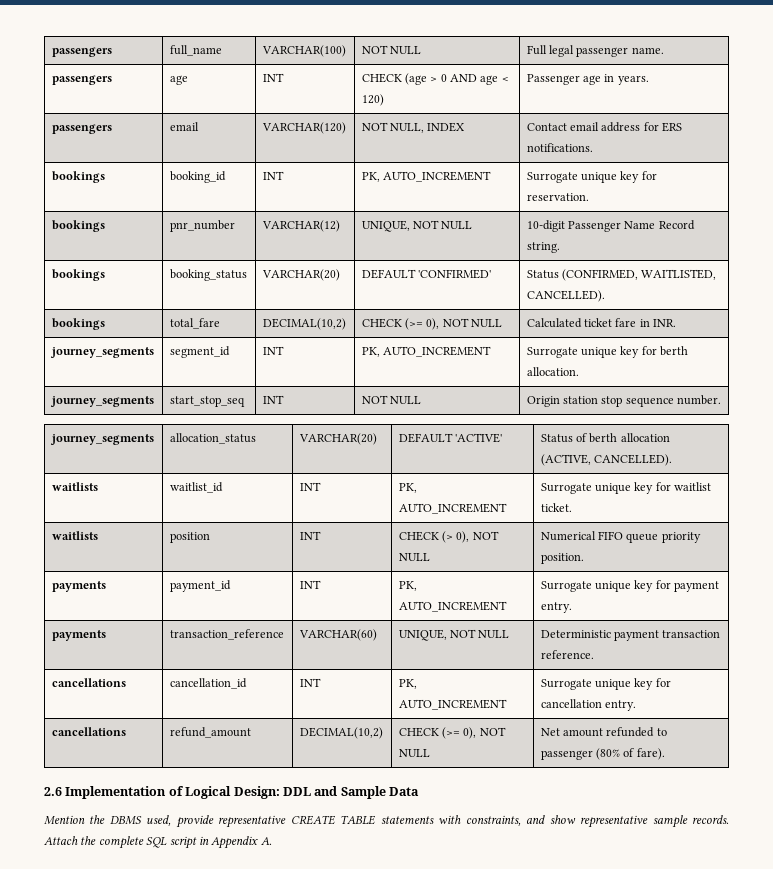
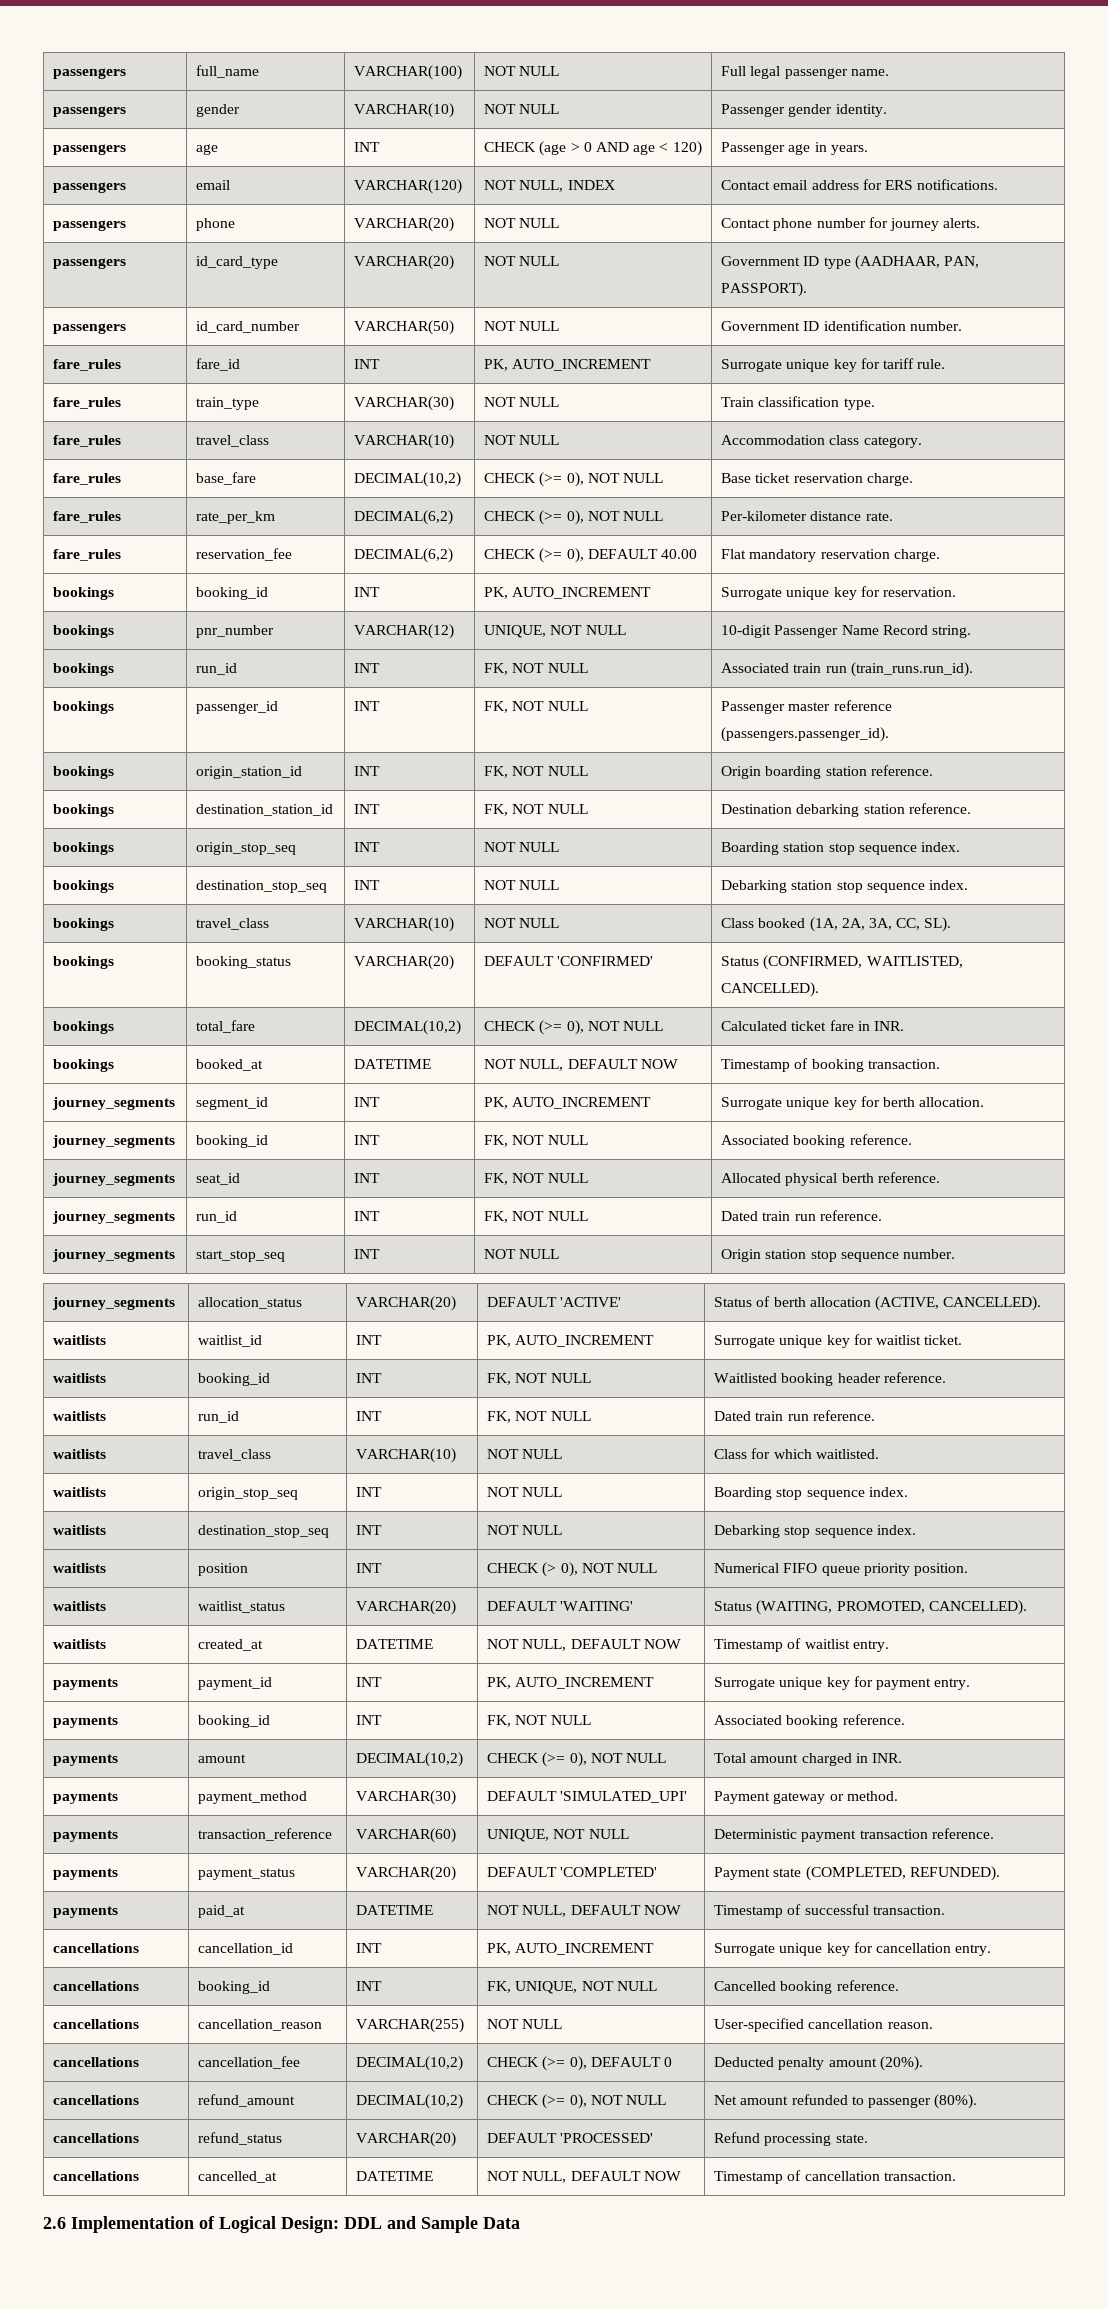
+ passengers | gender | VARCHAR(10) | NOT NULL | Passenger gender identity.
+ passengers | phone | VARCHAR(20) | NOT NULL | Contact phone number for journey alerts.
+ passengers | id_card_type | VARCHAR(20) | NOT NULL | Government ID type (AADHAAR, PAN, PASSPORT).
+ passengers | id_card_number | VARCHAR(50) | NOT NULL | Government ID identification number.
+ fare_rules | fare_id | INT | PK, AUTO_INCREMENT | Surrogate unique key for tariff rule.
+ fare_rules | train_type | VARCHAR(30) | NOT NULL | Train classification type.
+ fare_rules | travel_class | VARCHAR(10) | NOT NULL | Accommodation class category.
+ fare_rules | base_fare | DECIMAL(10,2) | CHECK (>= 0), NOT NULL | Base ticket reservation charge.
+ fare_rules | rate_per_km | DECIMAL(6,2) | CHECK (>= 0), NOT NULL | Per-kilometer distance rate.
+ fare_rules | reservation_fee | DECIMAL(6,2) | CHECK (>= 0), DEFAULT 40.00 | Flat mandatory reservation charge.
+ bookings | run_id | INT | FK, NOT NULL | Associated train run (train_runs.run_id).
+ bookings | passenger_id | INT | FK, NOT NULL | Passenger master reference (passengers.passenger_id).
+ bookings | origin_station_id | INT | FK, NOT NULL | Origin boarding station reference.
+ bookings | destination_station_id | INT | FK, NOT NULL | Destination debarking station reference.
+ bookings | origin_stop_seq | INT | NOT NULL | Boarding station stop sequence index.
+ bookings | destination_stop_seq | INT | NOT NULL | Debarking station stop sequence index.
+ bookings | travel_class | VARCHAR(10) | NOT NULL | Class booked (1A, 2A, 3A, CC, SL).
+ bookings | booked_at | DATETIME | NOT NULL, DEFAULT NOW | Timestamp of booking transaction.
+ journey_segments | booking_id | INT | FK, NOT NULL | Associated booking reference.
+ journey_segments | seat_id | INT | FK, NOT NULL | Allocated physical berth reference.
+ journey_segments | run_id | INT | FK, NOT NULL | Dated train run reference.
+ waitlists | booking_id | INT | FK, NOT NULL | Waitlisted booking header reference.
+ waitlists | run_id | INT | FK, NOT NULL | Dated train run reference.
+ waitlists | travel_class | VARCHAR(10) | NOT NULL | Class for which waitlisted.
+ waitlists | origin_stop_seq | INT | NOT NULL | Boarding stop sequence index.
+ waitlists | destination_stop_seq | INT | NOT NULL | Debarking stop sequence index.
+ waitlists | waitlist_status | VARCHAR(20) | DEFAULT 'WAITING' | Status (WAITING, PROMOTED, CANCELLED).
+ waitlists | created_at | DATETIME | NOT NULL, DEFAULT NOW | Timestamp of waitlist entry.
+ payments | booking_id | INT | FK, NOT NULL | Associated booking reference.
+ payments | amount | DECIMAL(10,2) | CHECK (>= 0), NOT NULL | Total amount charged in INR.
+ payments | payment_method | VARCHAR(30) | DEFAULT 'SIMULATED_UPI' | Payment gateway or method.
+ payments | payment_status | VARCHAR(20) | DEFAULT 'COMPLETED' | Payment state (COMPLETED, REFUNDED).
+ payments | paid_at | DATETIME | NOT NULL, DEFAULT NOW | Timestamp of successful transaction.
+ cancellations | booking_id | INT | FK, UNIQUE, NOT NULL | Cancelled booking reference.
+ cancellations | cancellation_reason | VARCHAR(255) | NOT NULL | User-specified cancellation reason.
+ cancellations | cancellation_fee | DECIMAL(10,2) | CHECK (>= 0), DEFAULT 0 | Deducted penalty amount (20%).
- cancellations | refund_amount | DECIMAL(10,2) | CHECK (>= 0), NOT NULL | Net amount refunded to passenger (80% of fare).
+ cancellations | refund_amount | DECIMAL(10,2) | CHECK (>= 0), NOT NULL | Net amount refunded to passenger (80%).
+ cancellations | refund_status | VARCHAR(20) | DEFAULT 'PROCESSED' | Refund processing state.
+ cancellations | cancelled_at | DATETIME | NOT NULL, DEFAULT NOW | Timestamp of cancellation transaction.
- Mention the DBMS used, provide representative CREATE TABLE statements with constraints, and show representative sample records. Attach the complete SQL script in Appendix A.

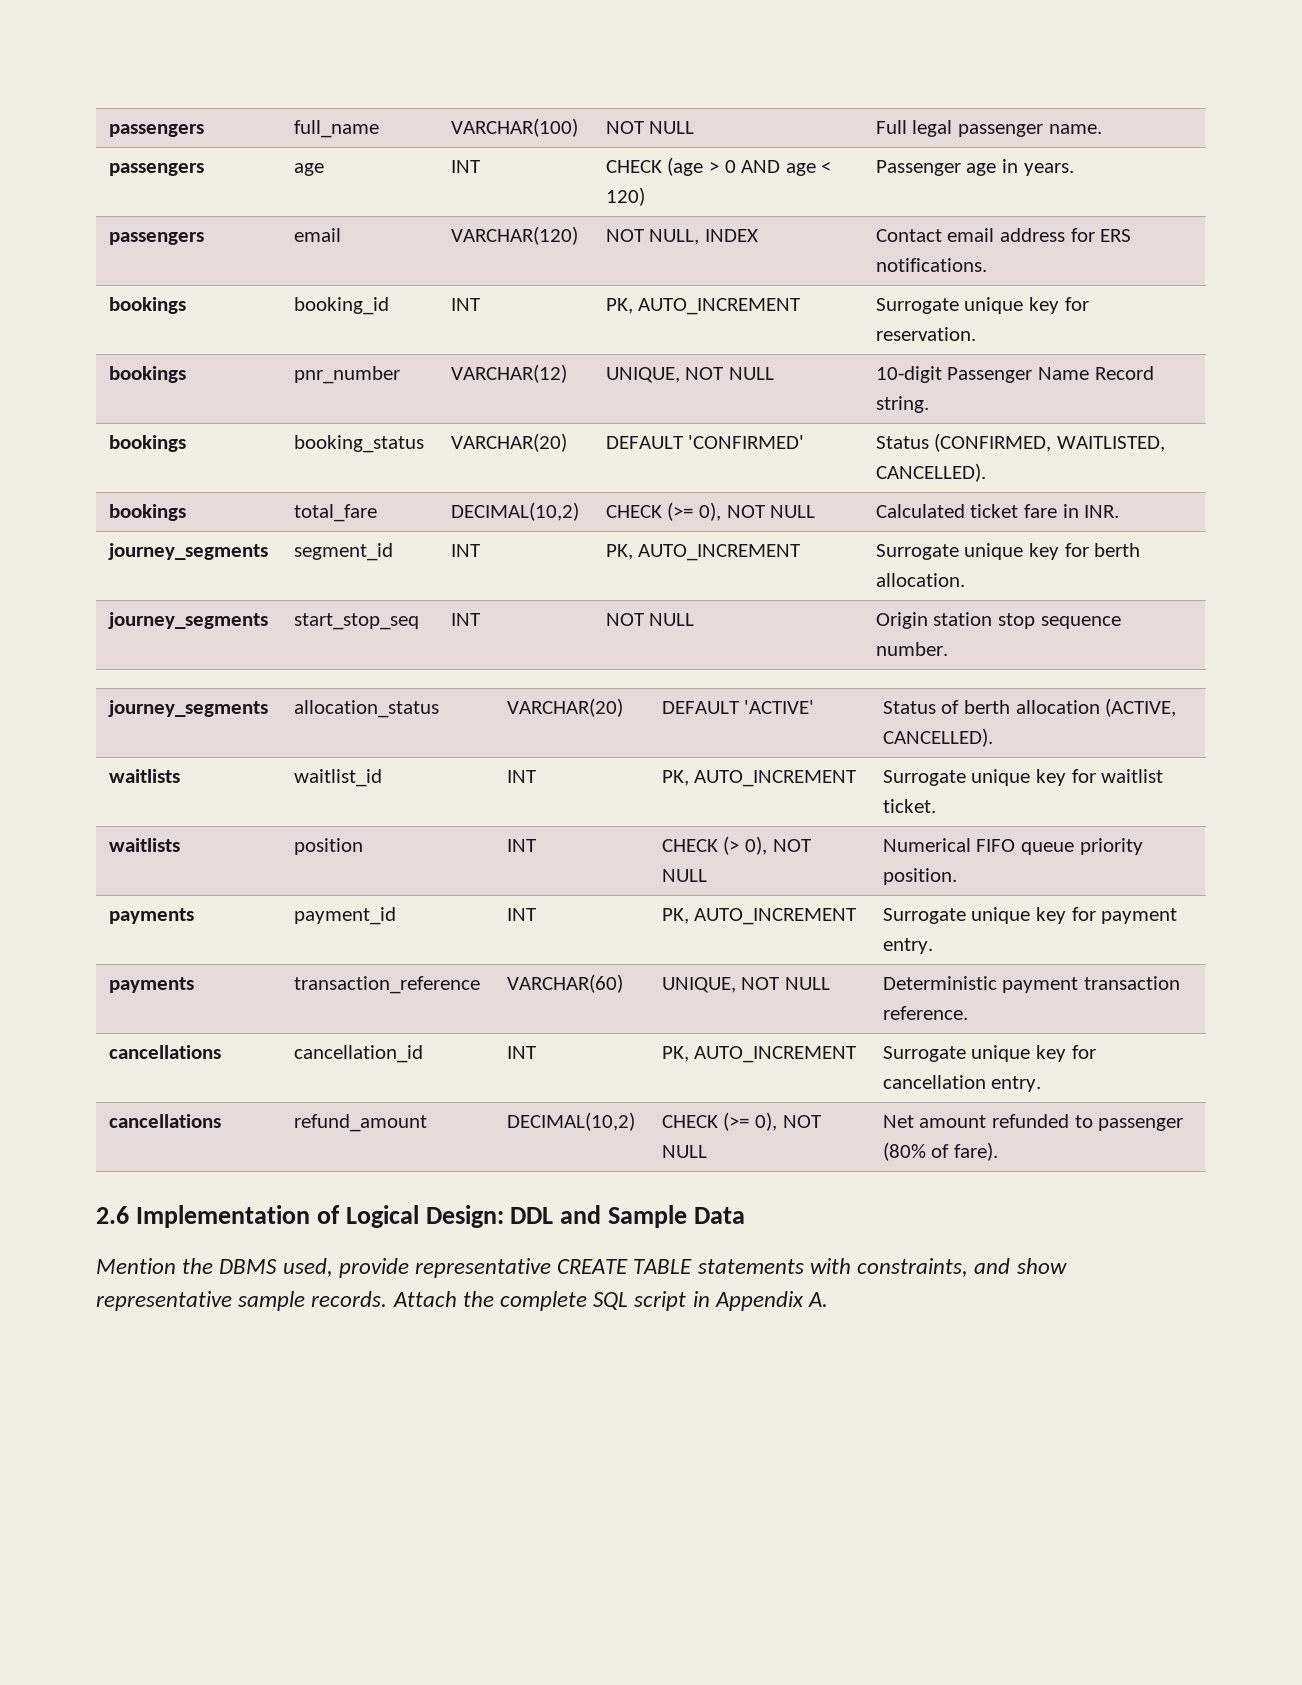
- passengers | gender | VARCHAR(10) | NOT NULL | Passenger gender identity.
- passengers | phone | VARCHAR(20) | NOT NULL | Contact phone number for journey alerts.
- passengers | id_card_type | VARCHAR(20) | NOT NULL | Government ID type (AADHAAR, PAN, PASSPORT).
- passengers | id_card_number | VARCHAR(50) | NOT NULL | Government ID identification number.
- fare_rules | fare_id | INT | PK, AUTO_INCREMENT | Surrogate unique key for tariff rule.
- fare_rules | train_type | VARCHAR(30) | NOT NULL | Train classification type.
- fare_rules | travel_class | VARCHAR(10) | NOT NULL | Accommodation class category.
- fare_rules | base_fare | DECIMAL(10,2) | CHECK (>= 0), NOT NULL | Base ticket reservation charge.
- fare_rules | rate_per_km | DECIMAL(6,2) | CHECK (>= 0), NOT NULL | Per-kilometer distance rate.
- fare_rules | reservation_fee | DECIMAL(6,2) | CHECK (>= 0), DEFAULT 40.00 | Flat mandatory reservation charge.
- bookings | run_id | INT | FK, NOT NULL | Associated train run (train_runs.run_id).
- bookings | passenger_id | INT | FK, NOT NULL | Passenger master reference (passengers.passenger_id).
- bookings | origin_station_id | INT | FK, NOT NULL | Origin boarding station reference.
- bookings | destination_station_id | INT | FK, NOT NULL | Destination debarking station reference.
- bookings | origin_stop_seq | INT | NOT NULL | Boarding station stop sequence index.
- bookings | destination_stop_seq | INT | NOT NULL | Debarking station stop sequence index.
- bookings | travel_class | VARCHAR(10) | NOT NULL | Class booked (1A, 2A, 3A, CC, SL).
- bookings | booked_at | DATETIME | NOT NULL, DEFAULT NOW | Timestamp of booking transaction.
- journey_segments | booking_id | INT | FK, NOT NULL | Associated booking reference.
- journey_segments | seat_id | INT | FK, NOT NULL | Allocated physical berth reference.
- journey_segments | run_id | INT | FK, NOT NULL | Dated train run reference.
- waitlists | booking_id | INT | FK, NOT NULL | Waitlisted booking header reference.
- waitlists | run_id | INT | FK, NOT NULL | Dated train run reference.
- waitlists | travel_class | VARCHAR(10) | NOT NULL | Class for which waitlisted.
- waitlists | origin_stop_seq | INT | NOT NULL | Boarding stop sequence index.
- waitlists | destination_stop_seq | INT | NOT NULL | Debarking stop sequence index.
- waitlists | waitlist_status | VARCHAR(20) | DEFAULT 'WAITING' | Status (WAITING, PROMOTED, CANCELLED).
- waitlists | created_at | DATETIME | NOT NULL, DEFAULT NOW | Timestamp of waitlist entry.
- payments | booking_id | INT | FK, NOT NULL | Associated booking reference.
- payments | amount | DECIMAL(10,2) | CHECK (>= 0), NOT NULL | Total amount charged in INR.
- payments | payment_method | VARCHAR(30) | DEFAULT 'SIMULATED_UPI' | Payment gateway or method.
- payments | payment_status | VARCHAR(20) | DEFAULT 'COMPLETED' | Payment state (COMPLETED, REFUNDED).
- payments | paid_at | DATETIME | NOT NULL, DEFAULT NOW | Timestamp of successful transaction.
- cancellations | booking_id | INT | FK, UNIQUE, NOT NULL | Cancelled booking reference.
- cancellations | cancellation_reason | VARCHAR(255) | NOT NULL | User-specified cancellation reason.
- cancellations | cancellation_fee | DECIMAL(10,2) | CHECK (>= 0), DEFAULT 0 | Deducted penalty amount (20%).
- cancellations | refund_amount | DECIMAL(10,2) | CHECK (>= 0), NOT NULL | Net amount refunded to passenger (80%).
- cancellations | refund_status | VARCHAR(20) | DEFAULT 'PROCESSED' | Refund processing state.
- cancellations | cancelled_at | DATETIME | NOT NULL, DEFAULT NOW | Timestamp of cancellation transaction.
+ cancellations | refund_amount | DECIMAL(10,2) | CHECK (>= 0), NOT NULL | Net amount refunded to passenger (80% of fare).
+ Mention the DBMS used, provide representative CREATE TABLE statements with constraints, and show representative sample records. Attach the complete SQL script in Appendix A.

